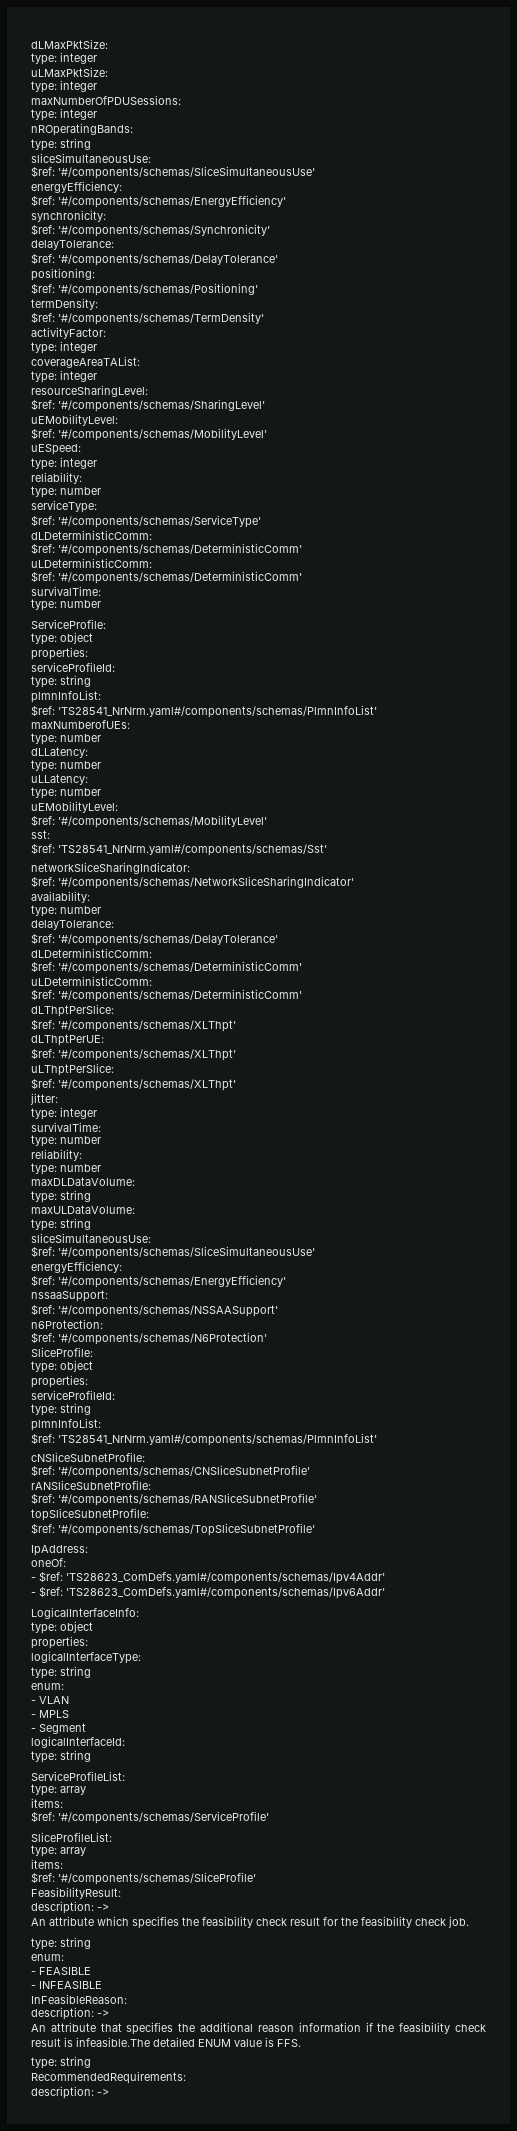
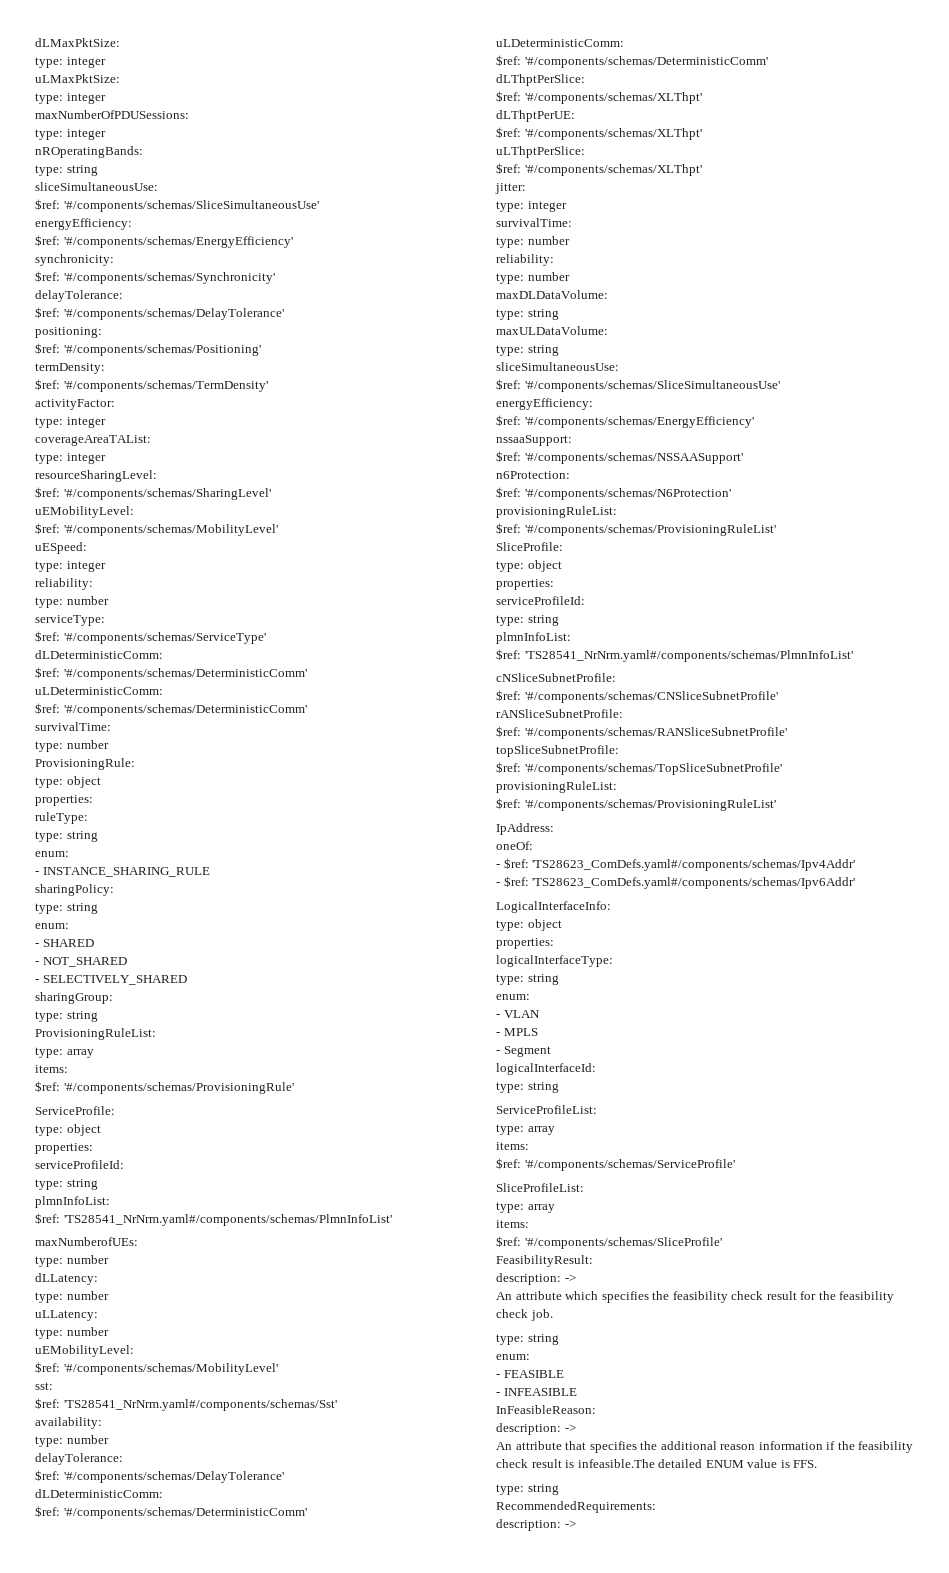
+ ProvisioningRule:
+ type: object
+ properties:
+ ruleType:
+ type: string
+ enum:
+ - INSTANCE_SHARING_RULE
+ sharingPolicy:
+ type: string
+ enum:
+ - SHARED
+ - NOT_SHARED
+ - SELECTIVELY_SHARED
+ sharingGroup:
+ type: string
+ ProvisioningRuleList:
+ type: array
+ items:
+ $ref: '#/components/schemas/ProvisioningRule'
- networkSliceSharingIndicator:
- $ref: '#/components/schemas/NetworkSliceSharingIndicator'
  $ref: '#/components/schemas/N6Protection'
+ provisioningRuleList:
+ $ref: '#/components/schemas/ProvisioningRuleList'
  $ref: '#/components/schemas/TopSliceSubnetProfile'
+ provisioningRuleList:
+ $ref: '#/components/schemas/ProvisioningRuleList'

